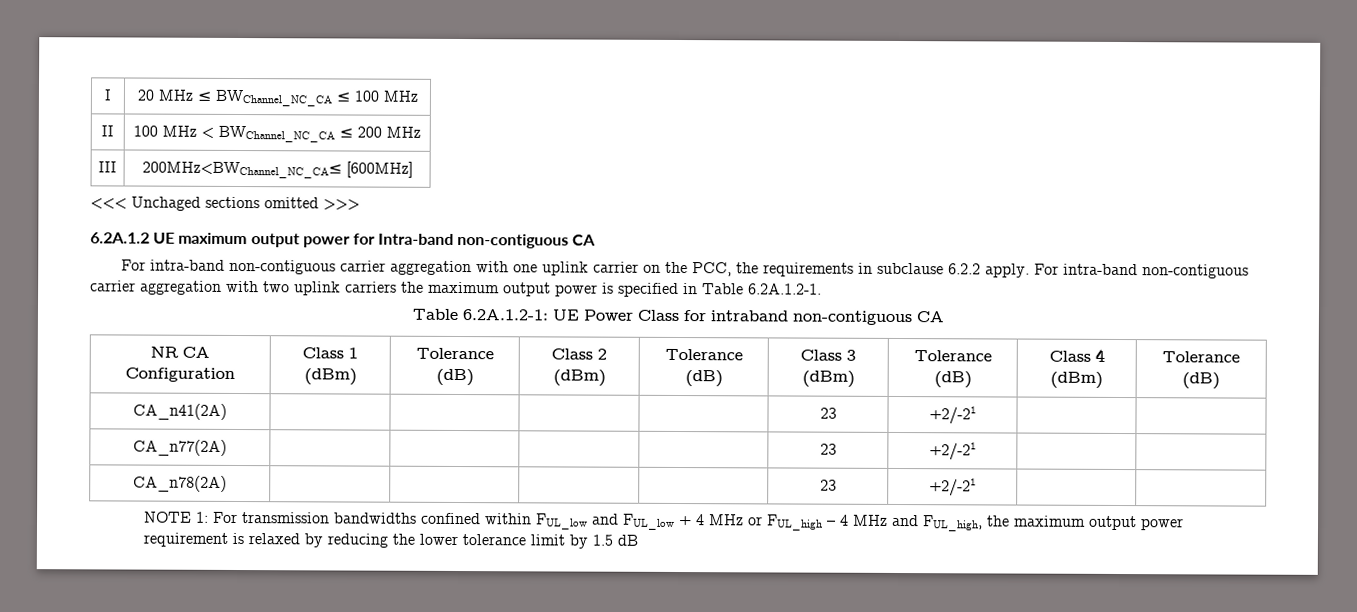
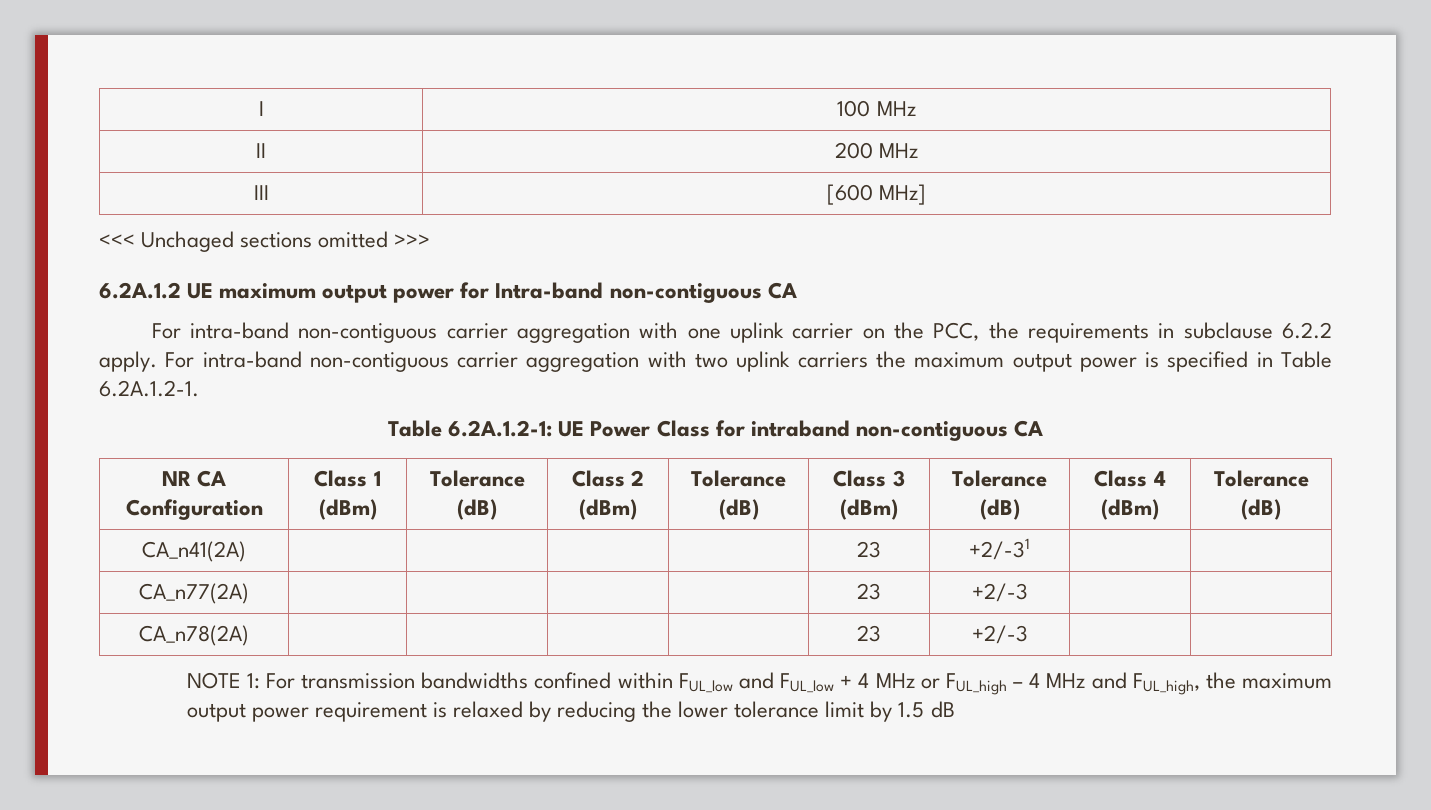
- I | 20 MHz ≤ BWChannel_NC_CA ≤ 100 MHz
- II | 100 MHz < BWChannel_NC_CA ≤ 200 MHz
+ I | 100 MHz
+ II | 200 MHz
- III | 200MHz<BWChannel_NC_CA≤ [600MHz]
+ III | [600 MHz]
- CA_n41(2A) | | | | | 23 | +2/-21 | |
+ CA_n41(2A) | | | | | 23 | +2/-31 | |
- CA_n77(2A) | | | | | 23 | +2/-21 | |
+ CA_n77(2A) | | | | | 23 | +2/-3 | |
- CA_n78(2A) | | | | | 23 | +2/-21 | |
+ CA_n78(2A) | | | | | 23 | +2/-3 | |

